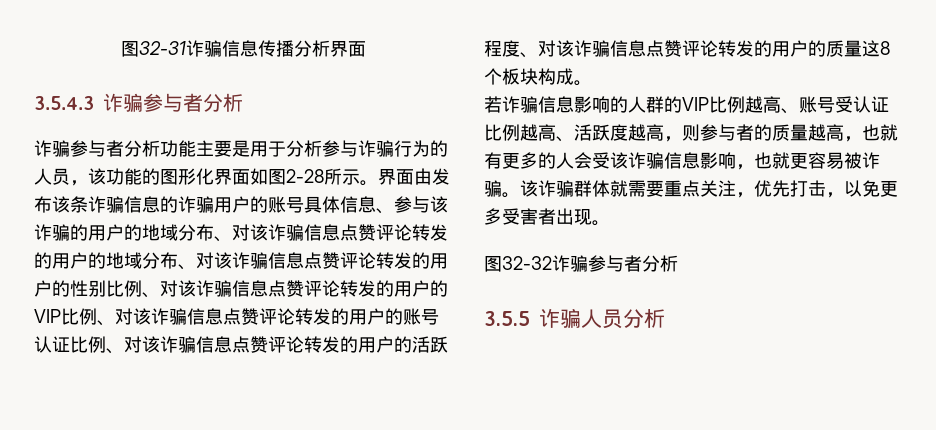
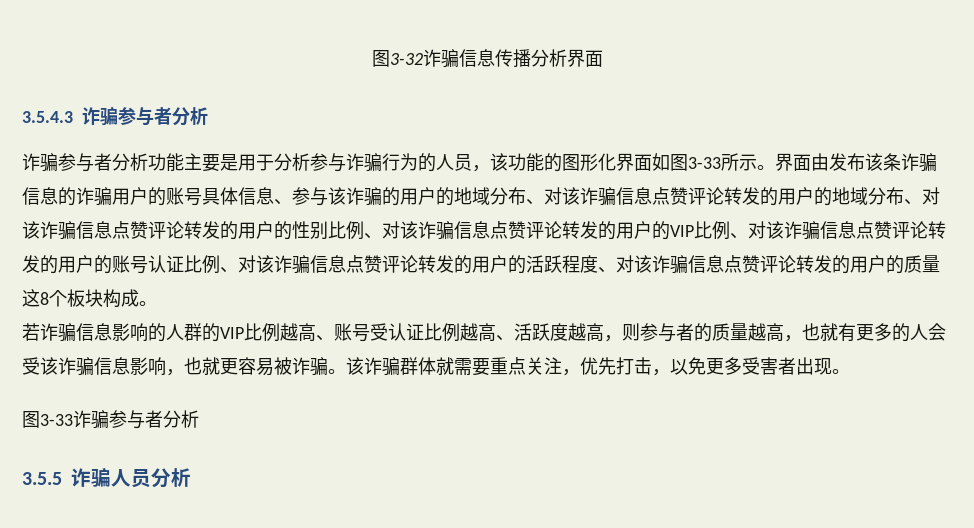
- 图32-31诈骗信息传播分析界面
+ 图3-32诈骗信息传播分析界面
- 诈骗参与者分析功能主要是用于分析参与诈骗行为的人员，该功能的图形化界面如图2-28所示。
+ 诈骗参与者分析功能主要是用于分析参与诈骗行为的人员，该功能的图形化界面如图3-33所示。
- 图32-32诈骗参与者分析
+ 图3-33诈骗参与者分析

